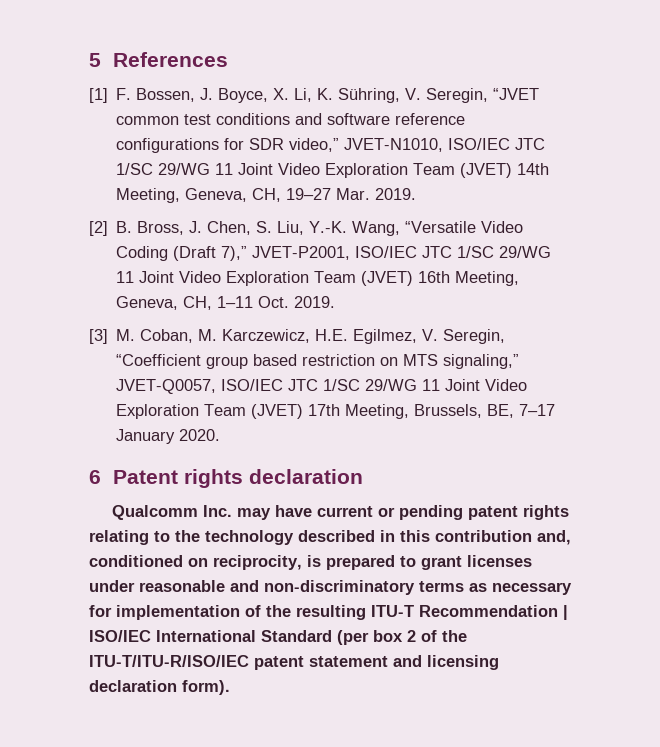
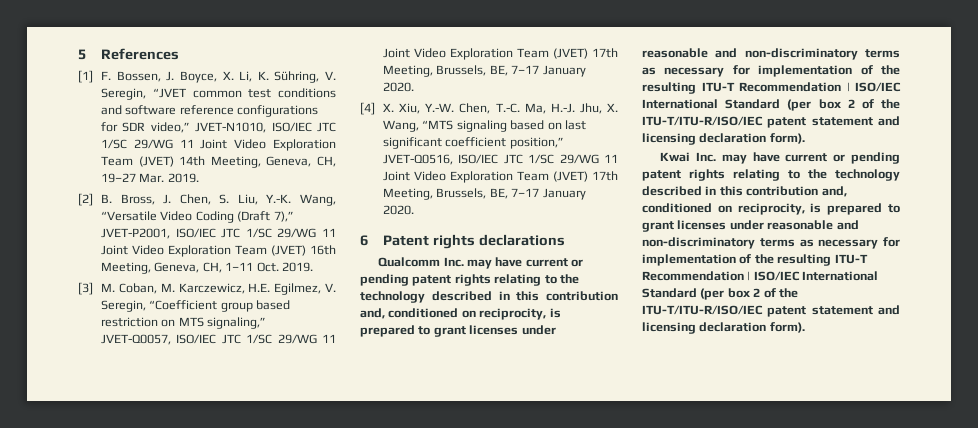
+ [4] X. Xiu, Y.-W. Chen, T.-C. Ma, H.-J. Jhu, X. Wang, “MTS signaling based on last significant coefficient position,” JVET-Q0516, ISO/IEC JTC 1/SC 29/WG 11 Joint Video Exploration Team (JVET) 17th Meeting, Brussels, BE, 7–17 January 2020.
- 6 Patent rights declaration
+ 6 Patent rights declarations
+ Kwai Inc. may have current or pending patent rights relating to the technology described in this contribution and, conditioned on reciprocity, is prepared to grant licenses under reasonable and non-discriminatory terms as necessary for implementation of the resulting ITU-T Recommendation | ISO/IEC International Standard (per box 2 of the ITU-T/ITU-R/ISO/IEC patent statement and licensing declaration form).

